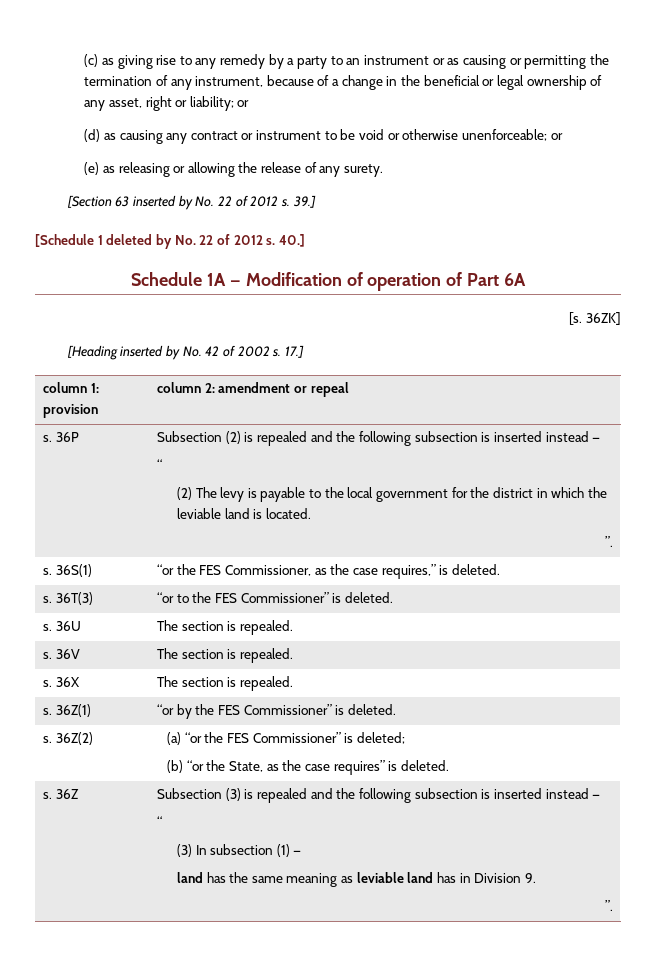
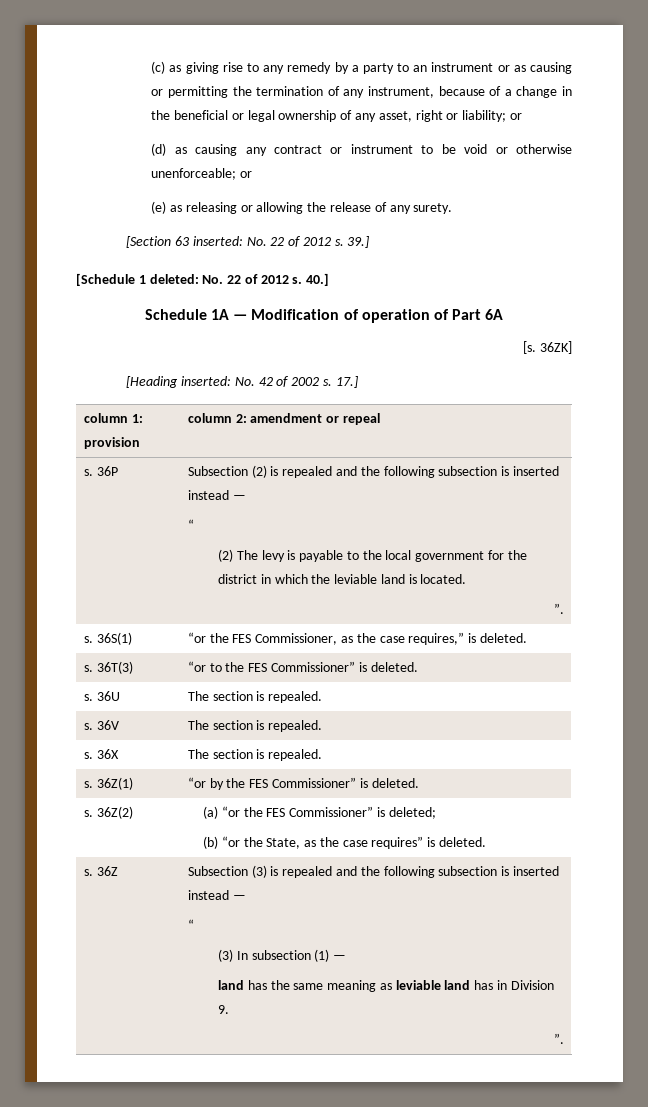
- [Section 63 inserted by No. 22 of 2012 s.
+ [Section 63 inserted: No. 22 of 2012 s.
- [Schedule 1 deleted by No. 22 of 2012 s.
+ [Schedule 1 deleted: No. 22 of 2012 s.
- [Heading inserted by No. 42 of 2002 s.
+ [Heading inserted: No. 42 of 2002 s.

